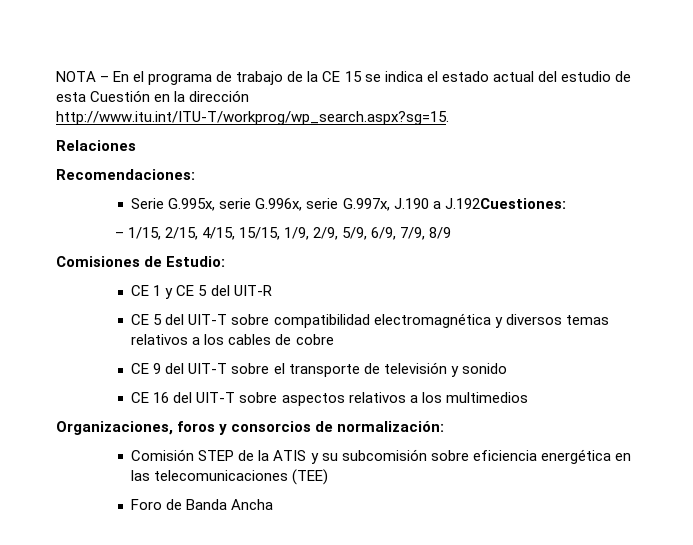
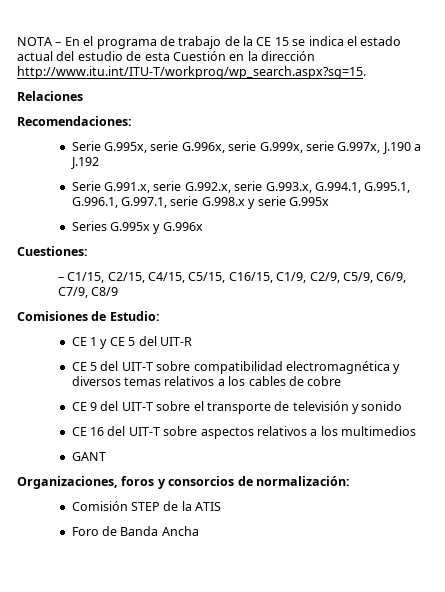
- Serie G.995x, serie G.996x, serie G.997x, J.190 a J.192Cuestiones:
- – 1/15, 2/15, 4/15, 15/15, 1/9, 2/9, 5/9, 6/9, 7/9, 8/9
+ Serie G.995x, serie G.996x, serie G.999x, serie G.997x, J.190 a J.192
+ Serie G.991.x, serie G.992.x, serie G.993.x, G.994.1, G.995.1, G.996.1, G.997.1, serie G.998.x y serie G.995x
+ Series G.995x y G.996x
+ Cuestiones:
+ – C1/15, C2/15, C4/15, C5/15, C16/15, C1/9, C2/9, C5/9, C6/9, C7/9, C8/9
+ GANT
- Comisión STEP de la ATIS y su subcomisión sobre eficiencia energética en las telecomunicaciones (TEE)
+ Comisión STEP de la ATIS

